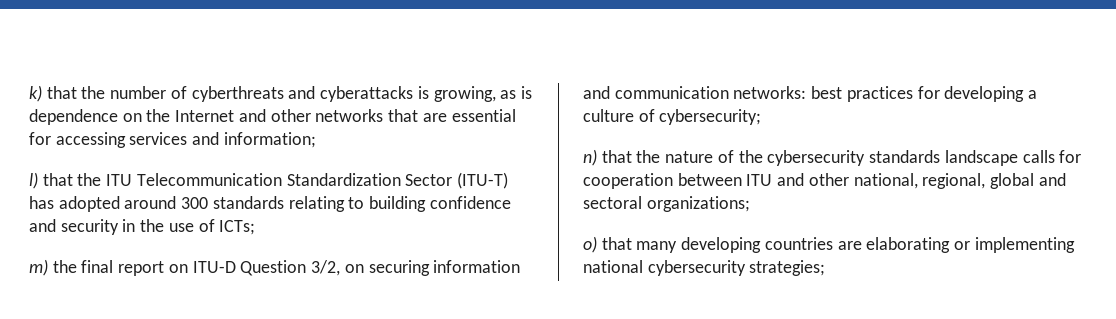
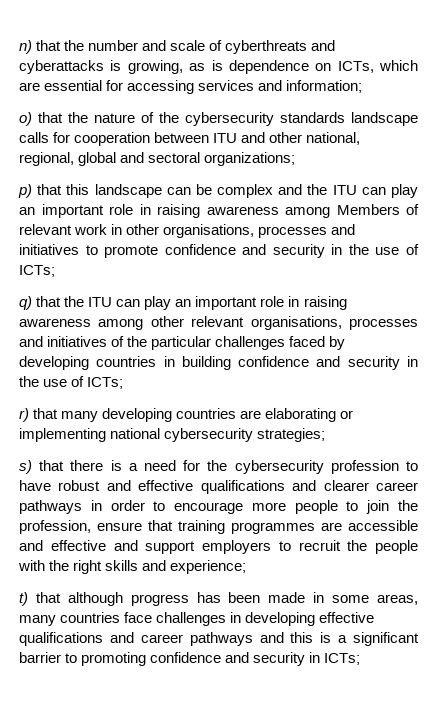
- k) that the number of cyberthreats and cyberattacks is growing, as is dependence on the Internet and other networks that are essential for accessing services and information;
+ n) that the number and scale of cyberthreats and cyberattacks is growing, as is dependence on ICTs, which are essential for accessing services and information;
- l) that the ITU Telecommunication Standardization Sector (ITU-T) has adopted around 300 standards relating to building confidence and security in the use of ICTs;
- m) the final report on ITU-D Question 3/2, on securing information and communication networks: best practices for developing a culture of cybersecurity;
- n) that the nature of the cybersecurity standards landscape calls for cooperation between ITU and other national, regional, global and sectoral organizations;
+ o) that the nature of the cybersecurity standards landscape calls for cooperation between ITU and other national, regional, global and sectoral organizations;
- o) that many developing countries are elaborating or implementing national cybersecurity strategies;
+ p) that this landscape can be complex and the ITU can play an important role in raising awareness among Members of relevant work in other organisations, processes and initiatives to promote confidence and security in the use of ICTs;
+ q) that the ITU can play an important role in raising awareness among other relevant organisations, processes and initiatives of the particular challenges faced by developing countries in building confidence and security in the use of ICTs;
+ r) that many developing countries are elaborating or implementing national cybersecurity strategies;
+ s) that there is a need for the cybersecurity profession to have robust and effective qualifications and clearer career pathways in order to encourage more people to join the profession, ensure that training programmes are accessible and effective and support employers to recruit the people with the right skills and experience;
+ t) that although progress has been made in some areas, many countries face challenges in developing effective qualifications and career pathways and this is a significant barrier to promoting confidence and security in ICTs;

